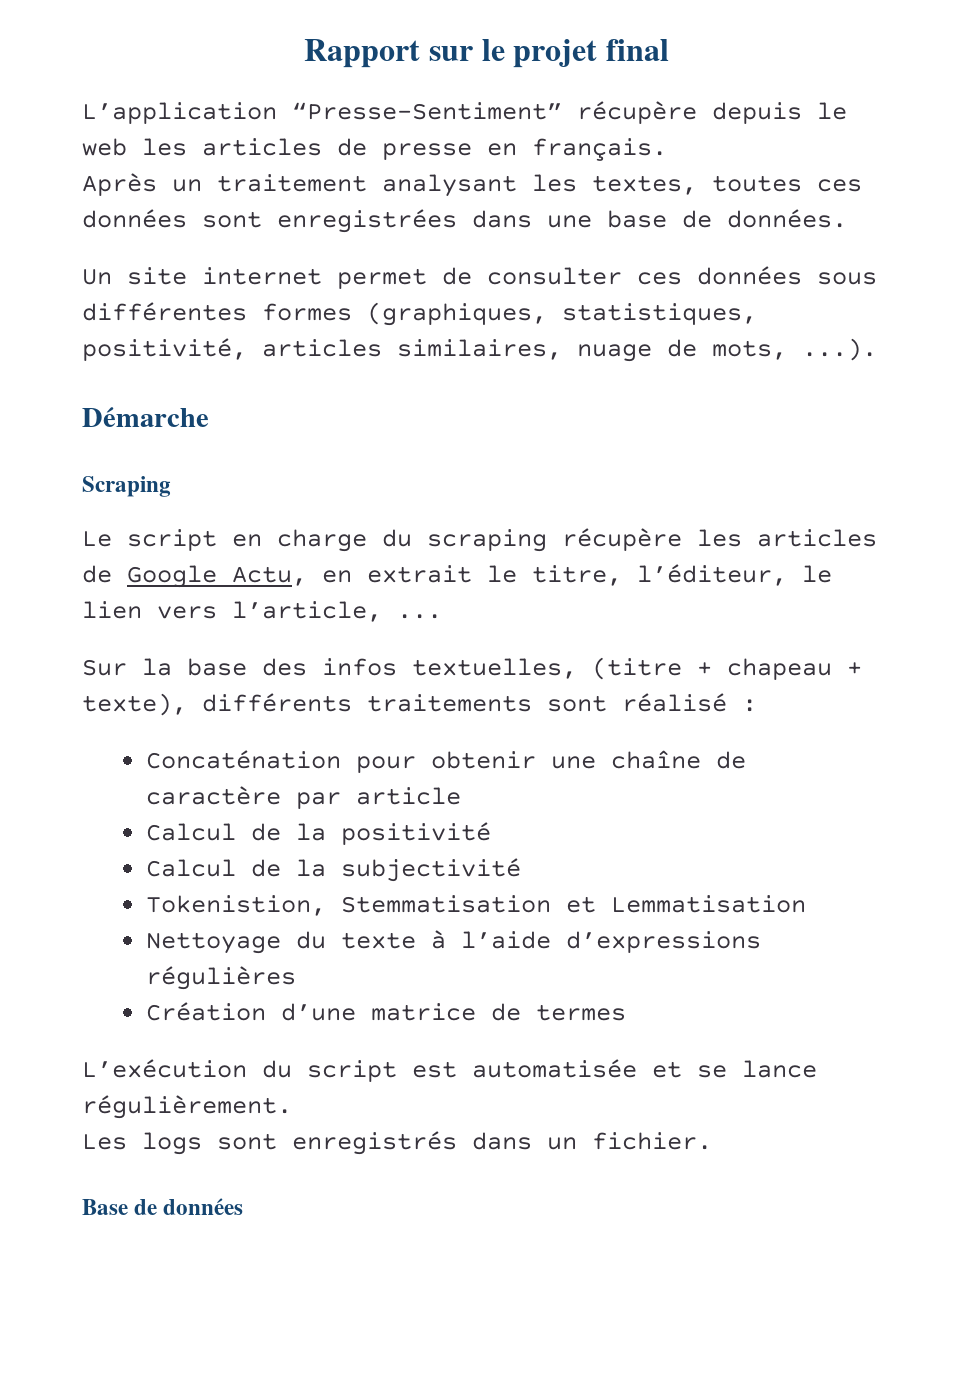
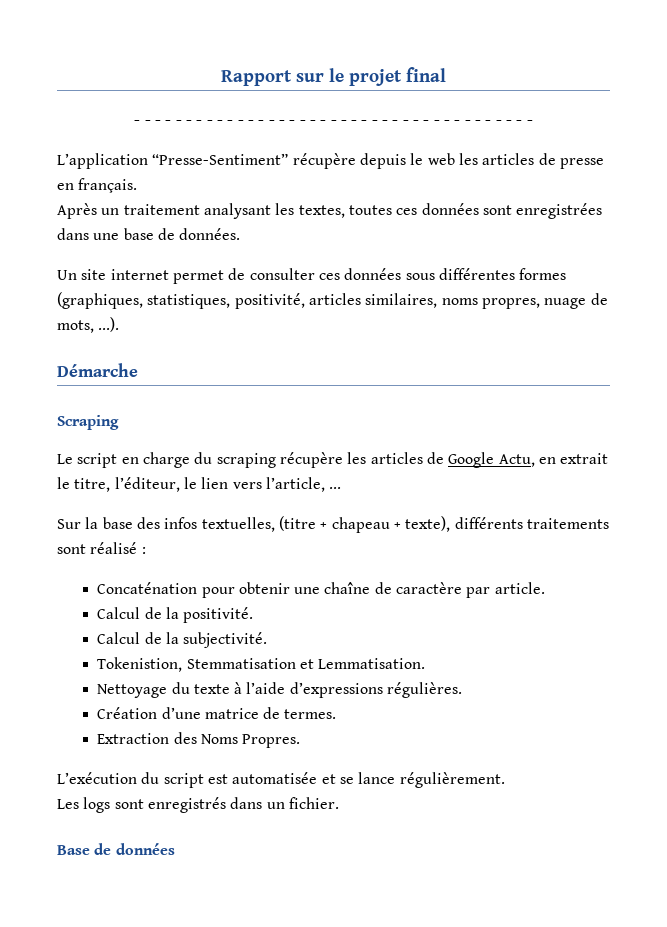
+ - - - - - - - - - - - - - - - - - - - - - - - - - - - - - - - - - - - - - - -
- Un site internet permet de consulter ces données sous différentes formes (graphiques, statistiques, positivité, articles similaires, nuage de mots, ...).
+ Un site internet permet de consulter ces données sous différentes formes (graphiques, statistiques, positivité, articles similaires, noms propres, nuage de mots, ...).
- Concaténation pour obtenir une chaîne de caractère par article
- Calcul de la positivité
- Calcul de la subjectivité
+ Concaténation pour obtenir une chaîne de caractère par article.
+ Calcul de la positivité.
+ Calcul de la subjectivité.
- Tokenistion, Stemmatisation et Lemmatisation
+ Tokenistion, Stemmatisation et Lemmatisation.
- Nettoyage du texte à l’aide d’expressions régulières
+ Nettoyage du texte à l’aide d’expressions régulières.
- Création d’une matrice de termes
+ Création d’une matrice de termes.
+ Extraction des Noms Propres.

